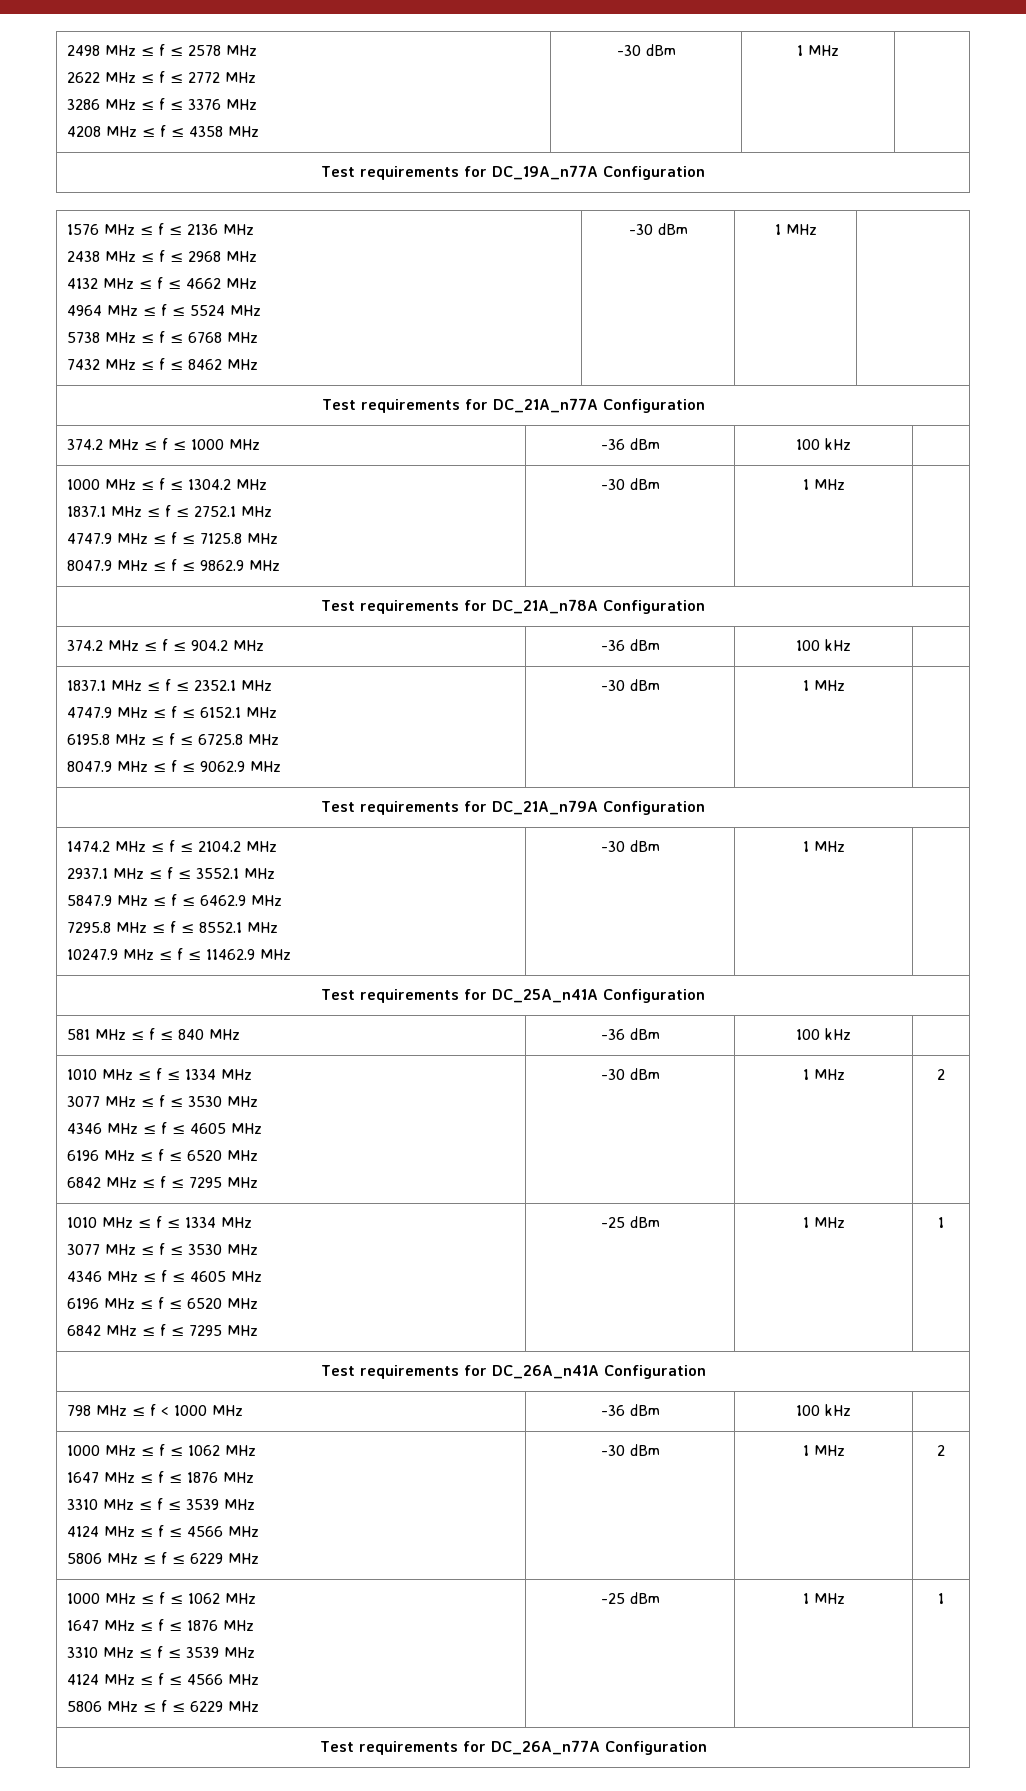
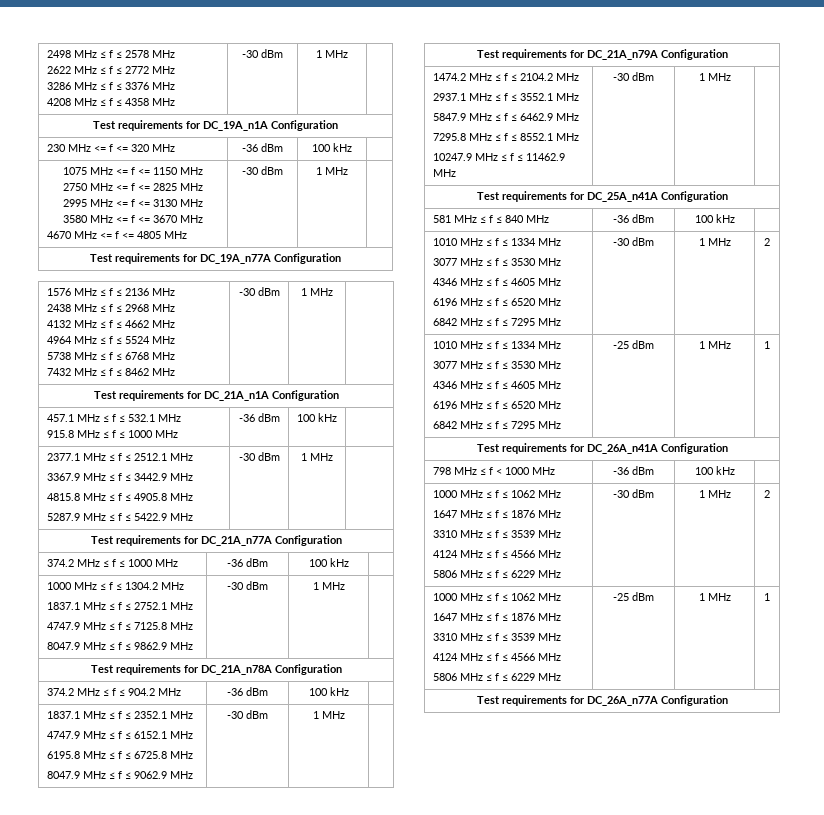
+ Test requirements for DC_19A_n1A Configuration
+ 230 MHz <= f <= 320 MHz | -36 dBm | 100 kHz |
+ 1075 MHz <= f <= 1150 MHz
+ 2750 MHz <= f <= 2825 MHz
+ 2995 MHz <= f <= 3130 MHz
+ 3580 MHz <= f <= 3670 MHz
+ 4670 MHz <= f <= 4805 MHz | -30 dBm | 1 MHz |
+ Test requirements for DC_21A_n1A Configuration
+ 457.1 MHz ≤ f ≤ 532.1 MHz
+ 915.8 MHz ≤ f ≤ 1000 MHz | -36 dBm | 100 kHz |
+ 2377.1 MHz ≤ f ≤ 2512.1 MHz
+ 3367.9 MHz ≤ f ≤ 3442.9 MHz
+ 4815.8 MHz ≤ f ≤ 4905.8 MHz
+ 5287.9 MHz ≤ f ≤ 5422.9 MHz | -30 dBm | 1 MHz |

